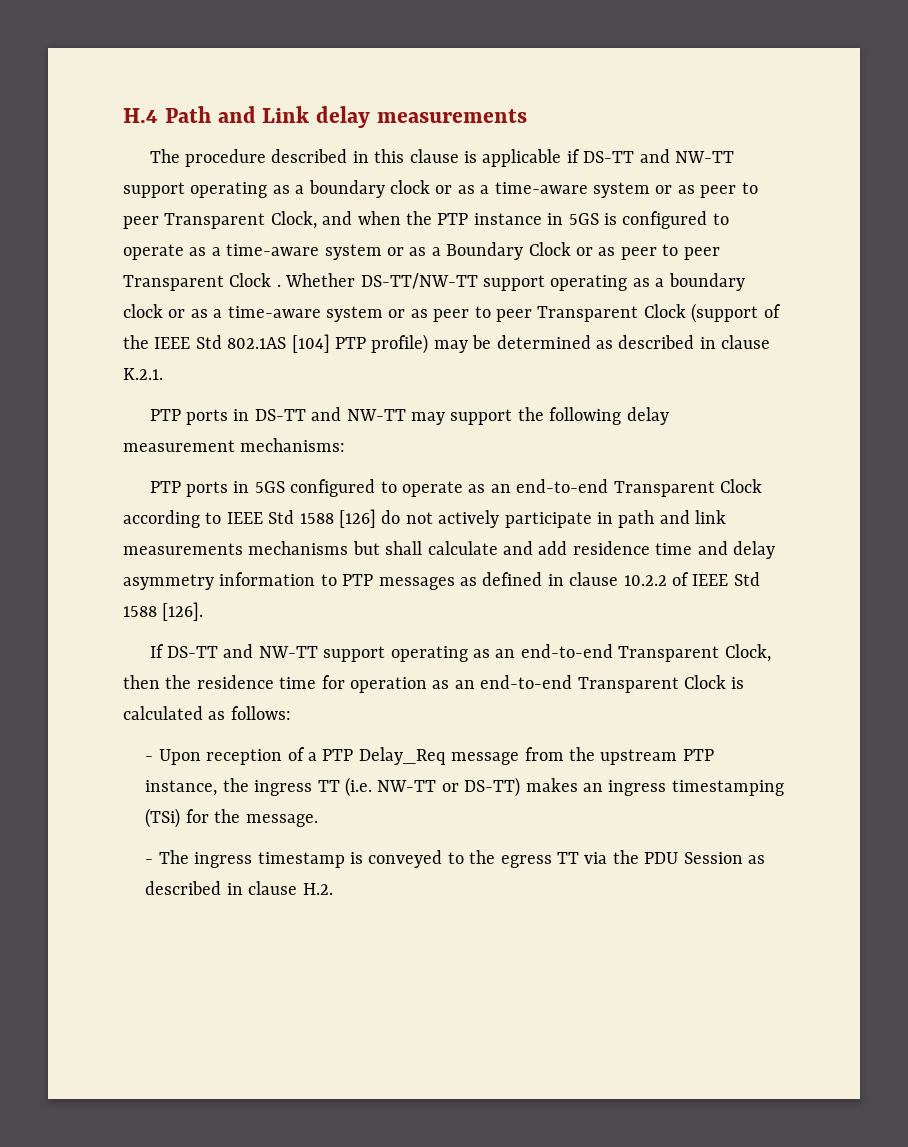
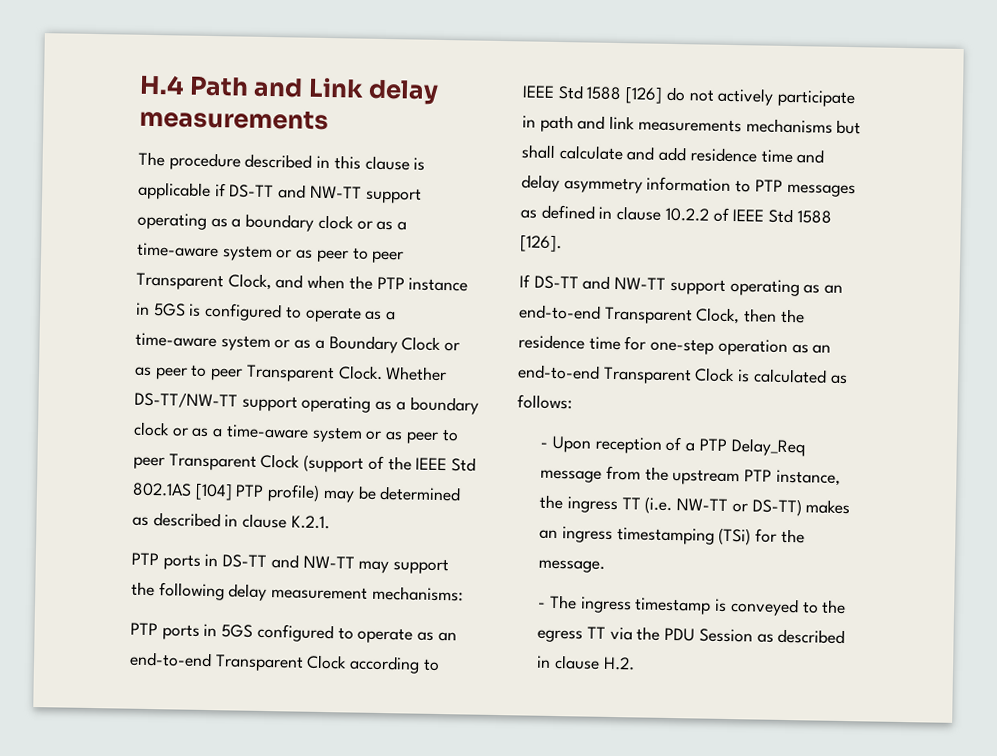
- The procedure described in this clause is applicable if DS-TT and NW-TT support operating as a boundary clock or as a time-aware system or as peer to peer Transparent Clock, and when the PTP instance in 5GS is configured to operate as a time-aware system or as a Boundary Clock or as peer to peer Transparent Clock .
+ The procedure described in this clause is applicable if DS-TT and NW-TT support operating as a boundary clock or as a time-aware system or as peer to peer Transparent Clock, and when the PTP instance in 5GS is configured to operate as a time-aware system or as a Boundary Clock or as peer to peer Transparent Clock.
- If DS-TT and NW-TT support operating as an end-to-end Transparent Clock, then the residence time for operation as an end-to-end Transparent Clock is calculated as follows:
+ If DS-TT and NW-TT support operating as an end-to-end Transparent Clock, then the residence time for one-step operation as an end-to-end Transparent Clock is calculated as follows:

